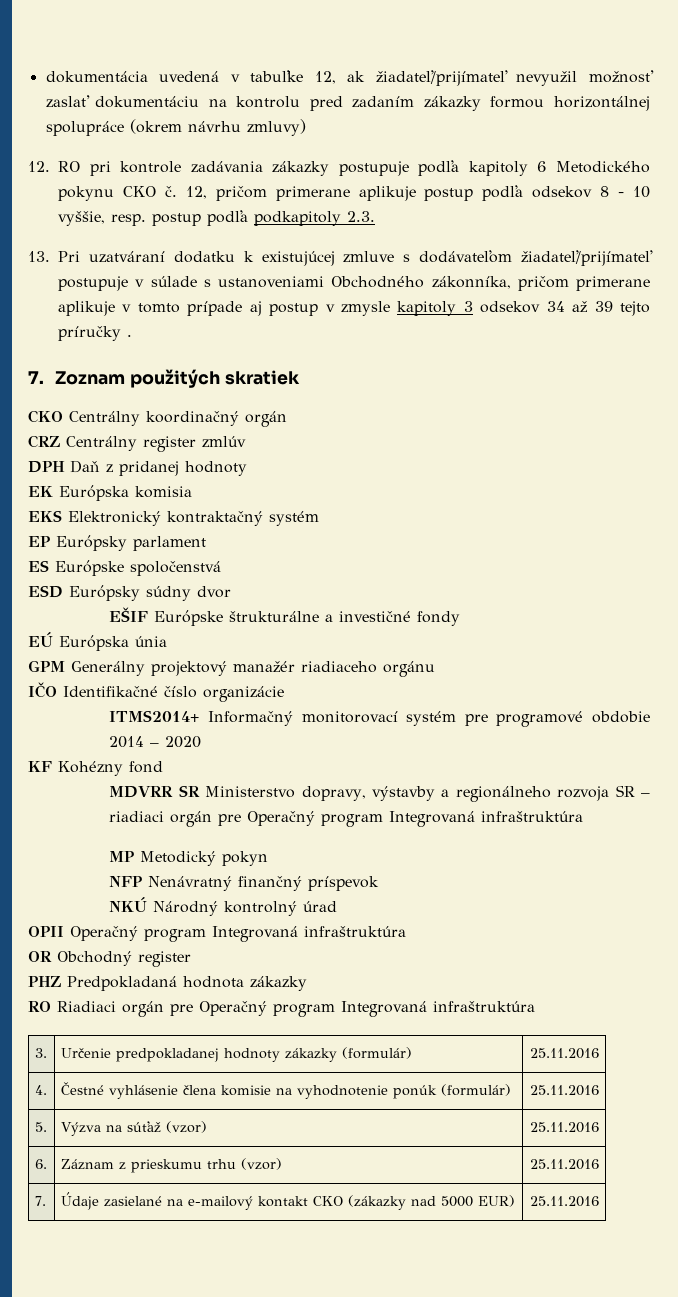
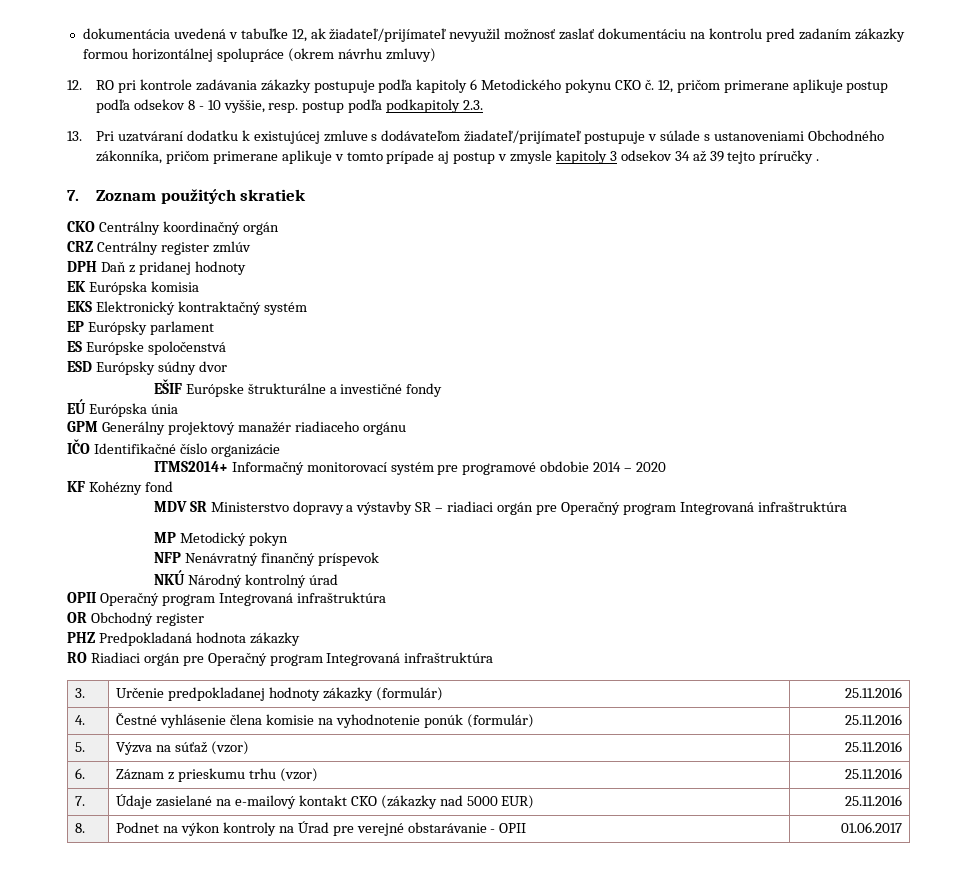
- MDVRR SR Ministerstvo dopravy, výstavby a regionálneho rozvoja SR – riadiaci orgán pre Operačný program Integrovaná infraštruktúra
+ MDV SR Ministerstvo dopravy a výstavby SR – riadiaci orgán pre Operačný program Integrovaná infraštruktúra
+ 8. | Podnet na výkon kontroly na Úrad pre verejné obstarávanie - OPII | 01.06.2017

